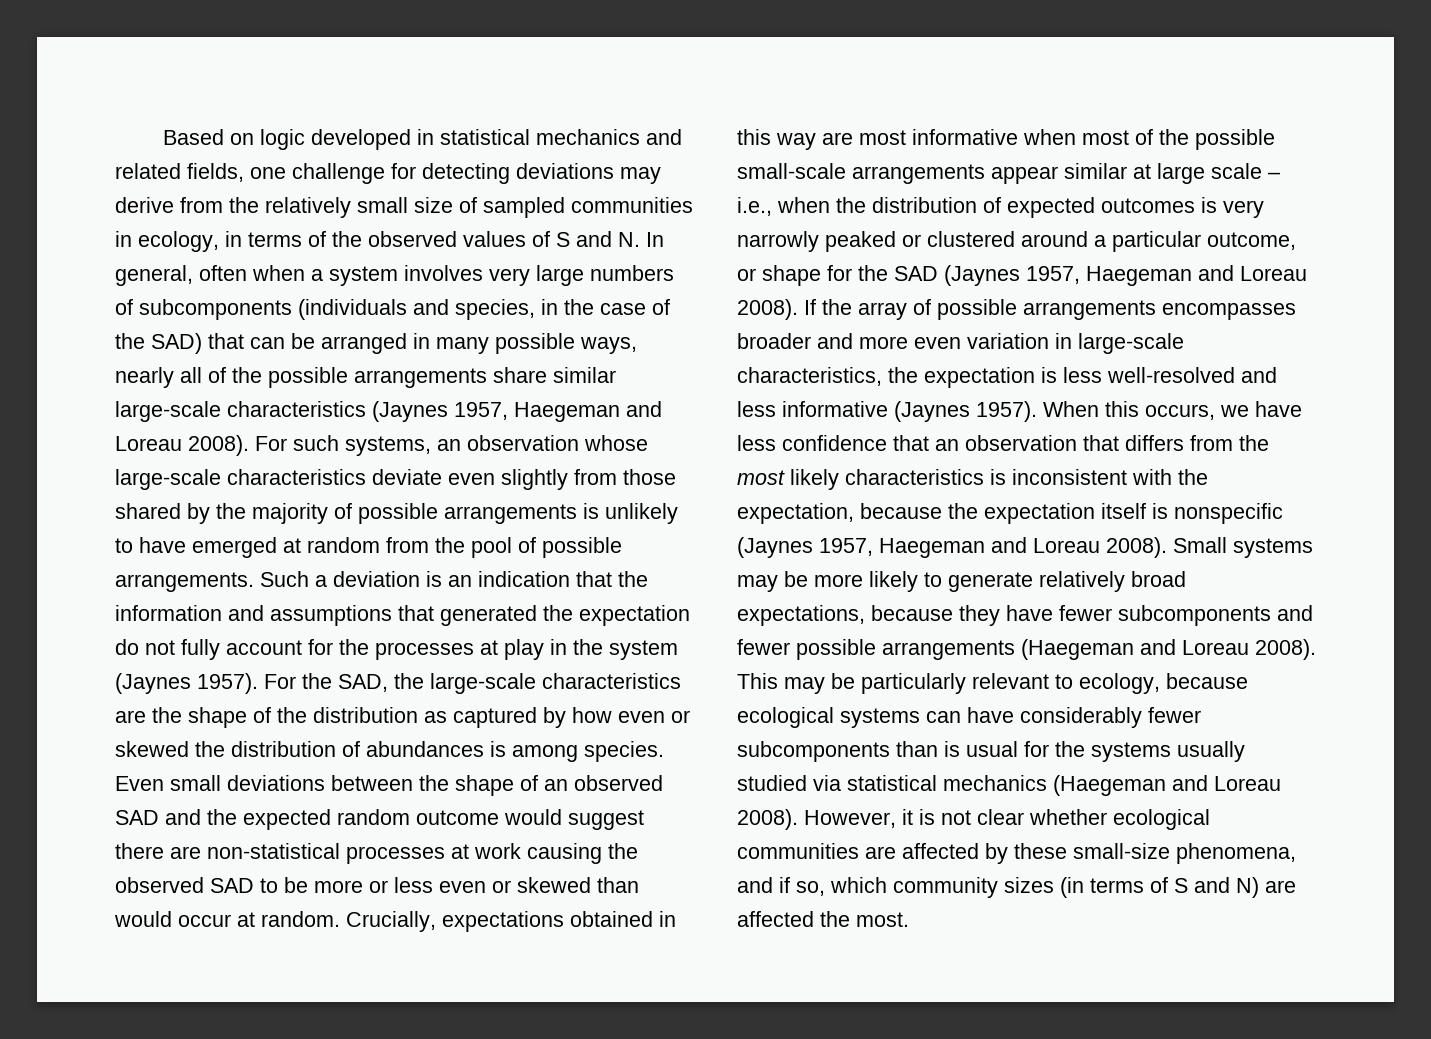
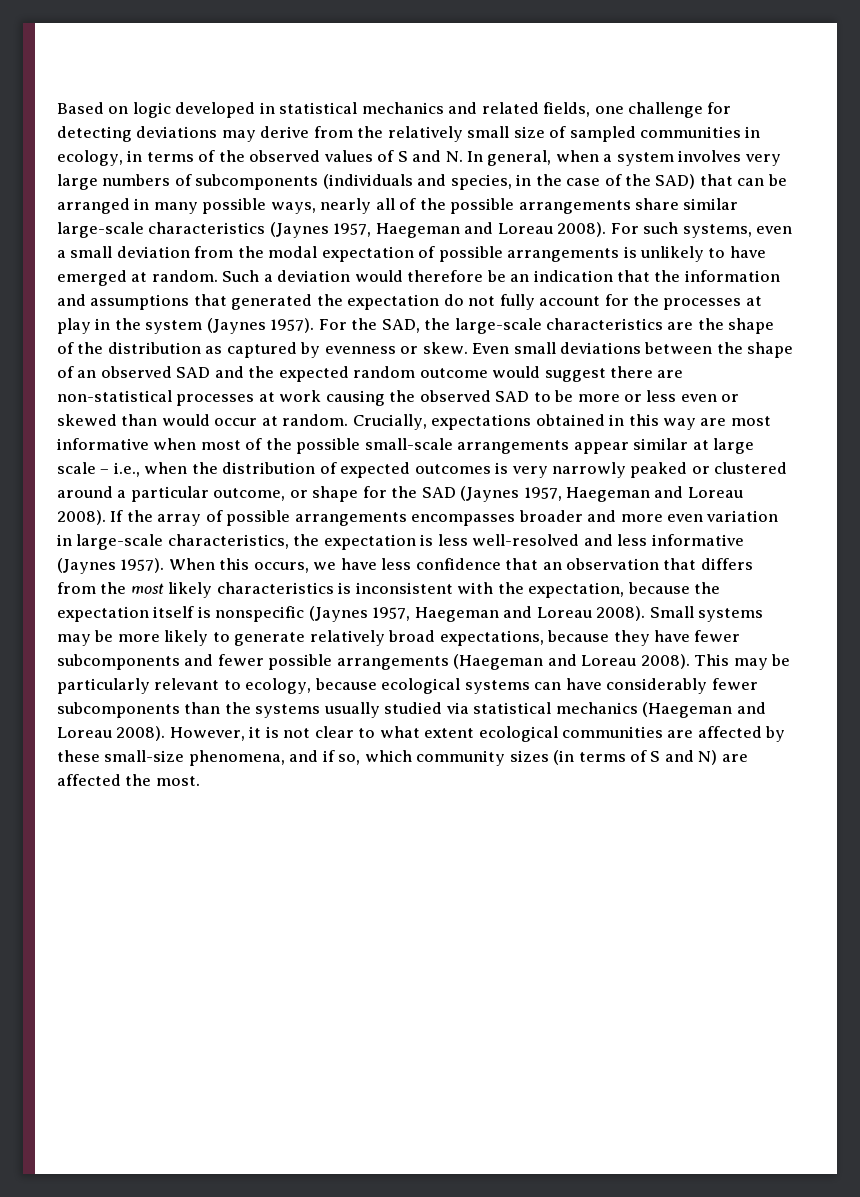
- Based on logic developed in statistical mechanics and related fields, one challenge for detecting deviations may derive from the relatively small size of sampled communities in ecology, in terms of the observed values of S and N. In general, often when a system involves very large numbers of subcomponents (individuals and species, in the case of the SAD) that can be arranged in many possible ways, nearly all of the possible arrangements share similar large-scale characteristics (Jaynes 1957, Haegeman and Loreau 2008).
+ Based on logic developed in statistical mechanics and related fields, one challenge for detecting deviations may derive from the relatively small size of sampled communities in ecology, in terms of the observed values of S and N. In general, when a system involves very large numbers of subcomponents (individuals and species, in the case of the SAD) that can be arranged in many possible ways, nearly all of the possible arrangements share similar large-scale characteristics (Jaynes 1957, Haegeman and Loreau 2008).
- For such systems, an observation whose large-scale characteristics deviate even slightly from those shared by the majority of possible arrangements is unlikely to have emerged at random from the pool of possible arrangements. Such a deviation is an indication that the information and assumptions that generated the expectation do not fully account for the processes at play in the system (Jaynes 1957).
+ For such systems, even a small deviation from the modal expectation of possible arrangements is unlikely to have emerged at random. Such a deviation would therefore be an indication that the information and assumptions that generated the expectation do not fully account for the processes at play in the system (Jaynes 1957).
- For the SAD, the large-scale characteristics are the shape of the distribution as captured by how even or skewed the distribution of abundances is among species.
+ For the SAD, the large-scale characteristics are the shape of the distribution as captured by evenness or skew.
- This may be particularly relevant to ecology, because ecological systems can have considerably fewer subcomponents than is usual for the systems usually studied via statistical mechanics (Haegeman and Loreau 2008).
+ This may be particularly relevant to ecology, because ecological systems can have considerably fewer subcomponents than the systems usually studied via statistical mechanics (Haegeman and Loreau 2008).
- However, it is not clear whether ecological communities are affected by these small-size phenomena, and if so, which community sizes (in terms of S and N) are affected the most.
+ However, it is not clear to what extent ecological communities are affected by these small-size phenomena, and if so, which community sizes (in terms of S and N) are affected the most.

